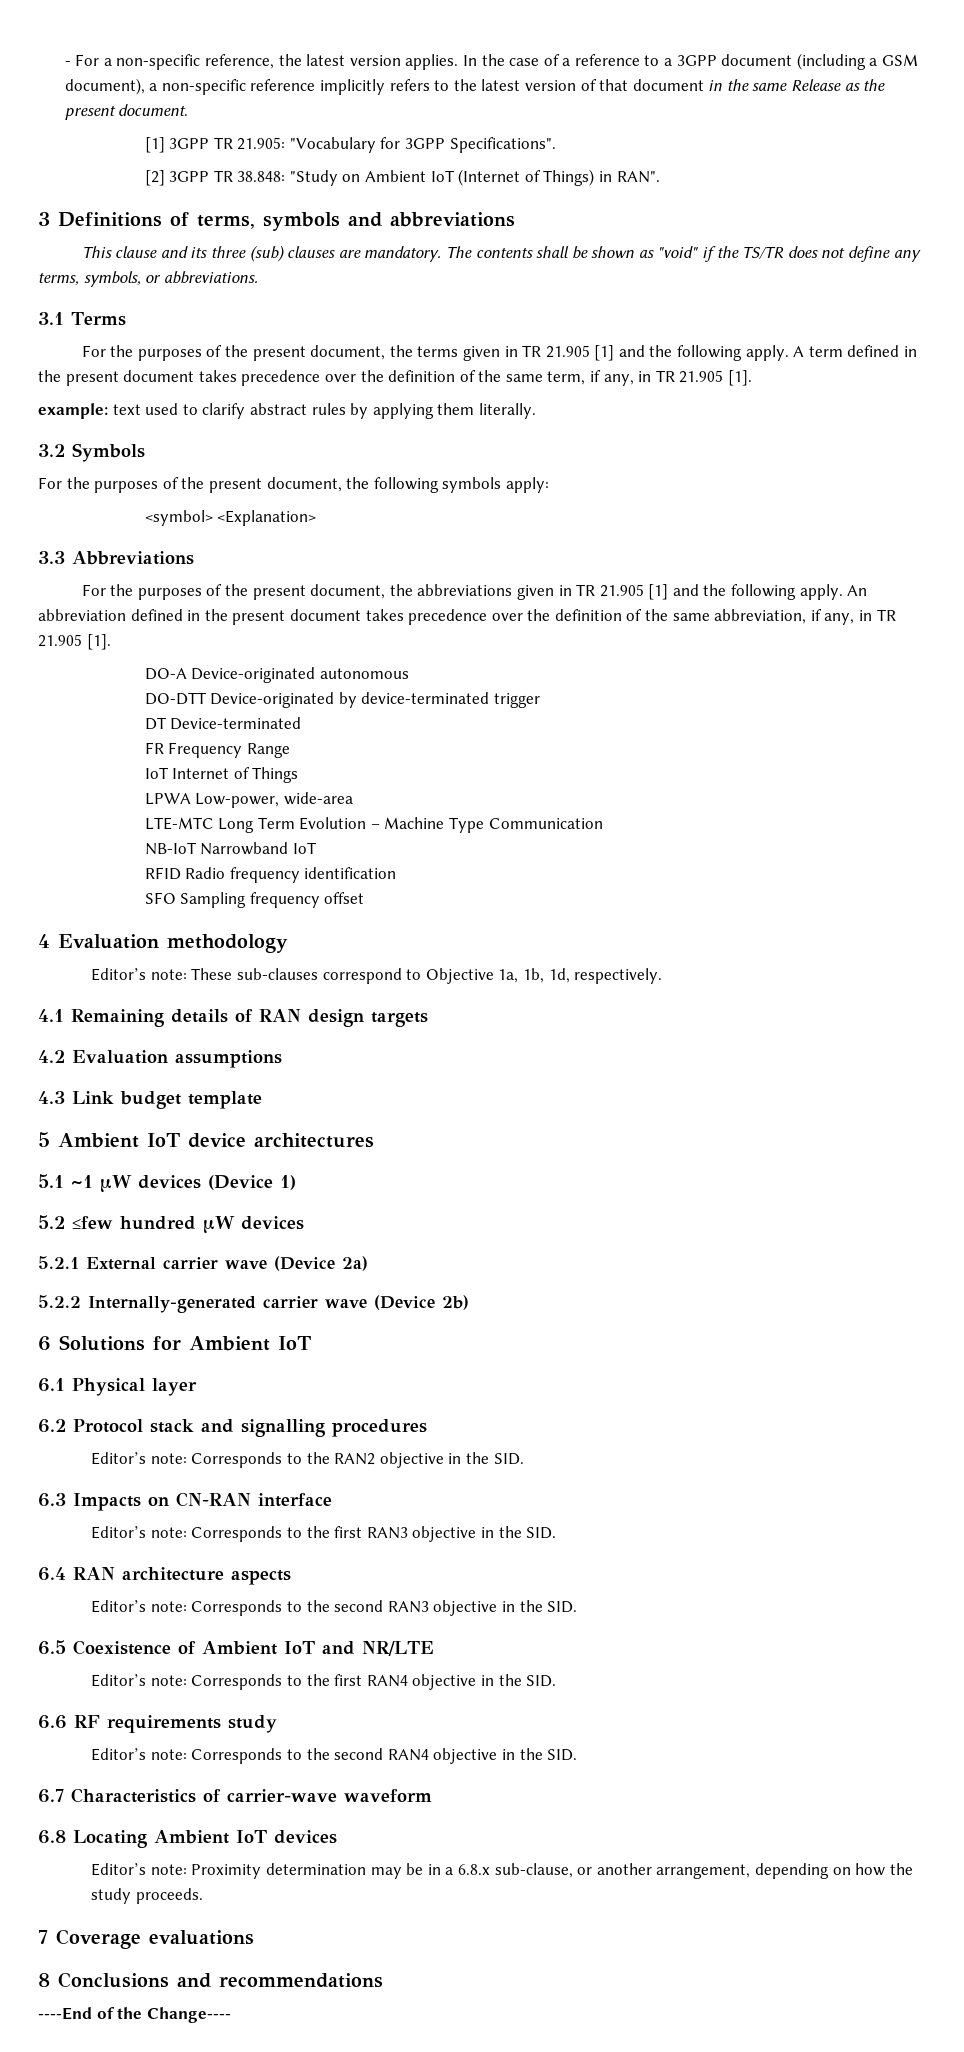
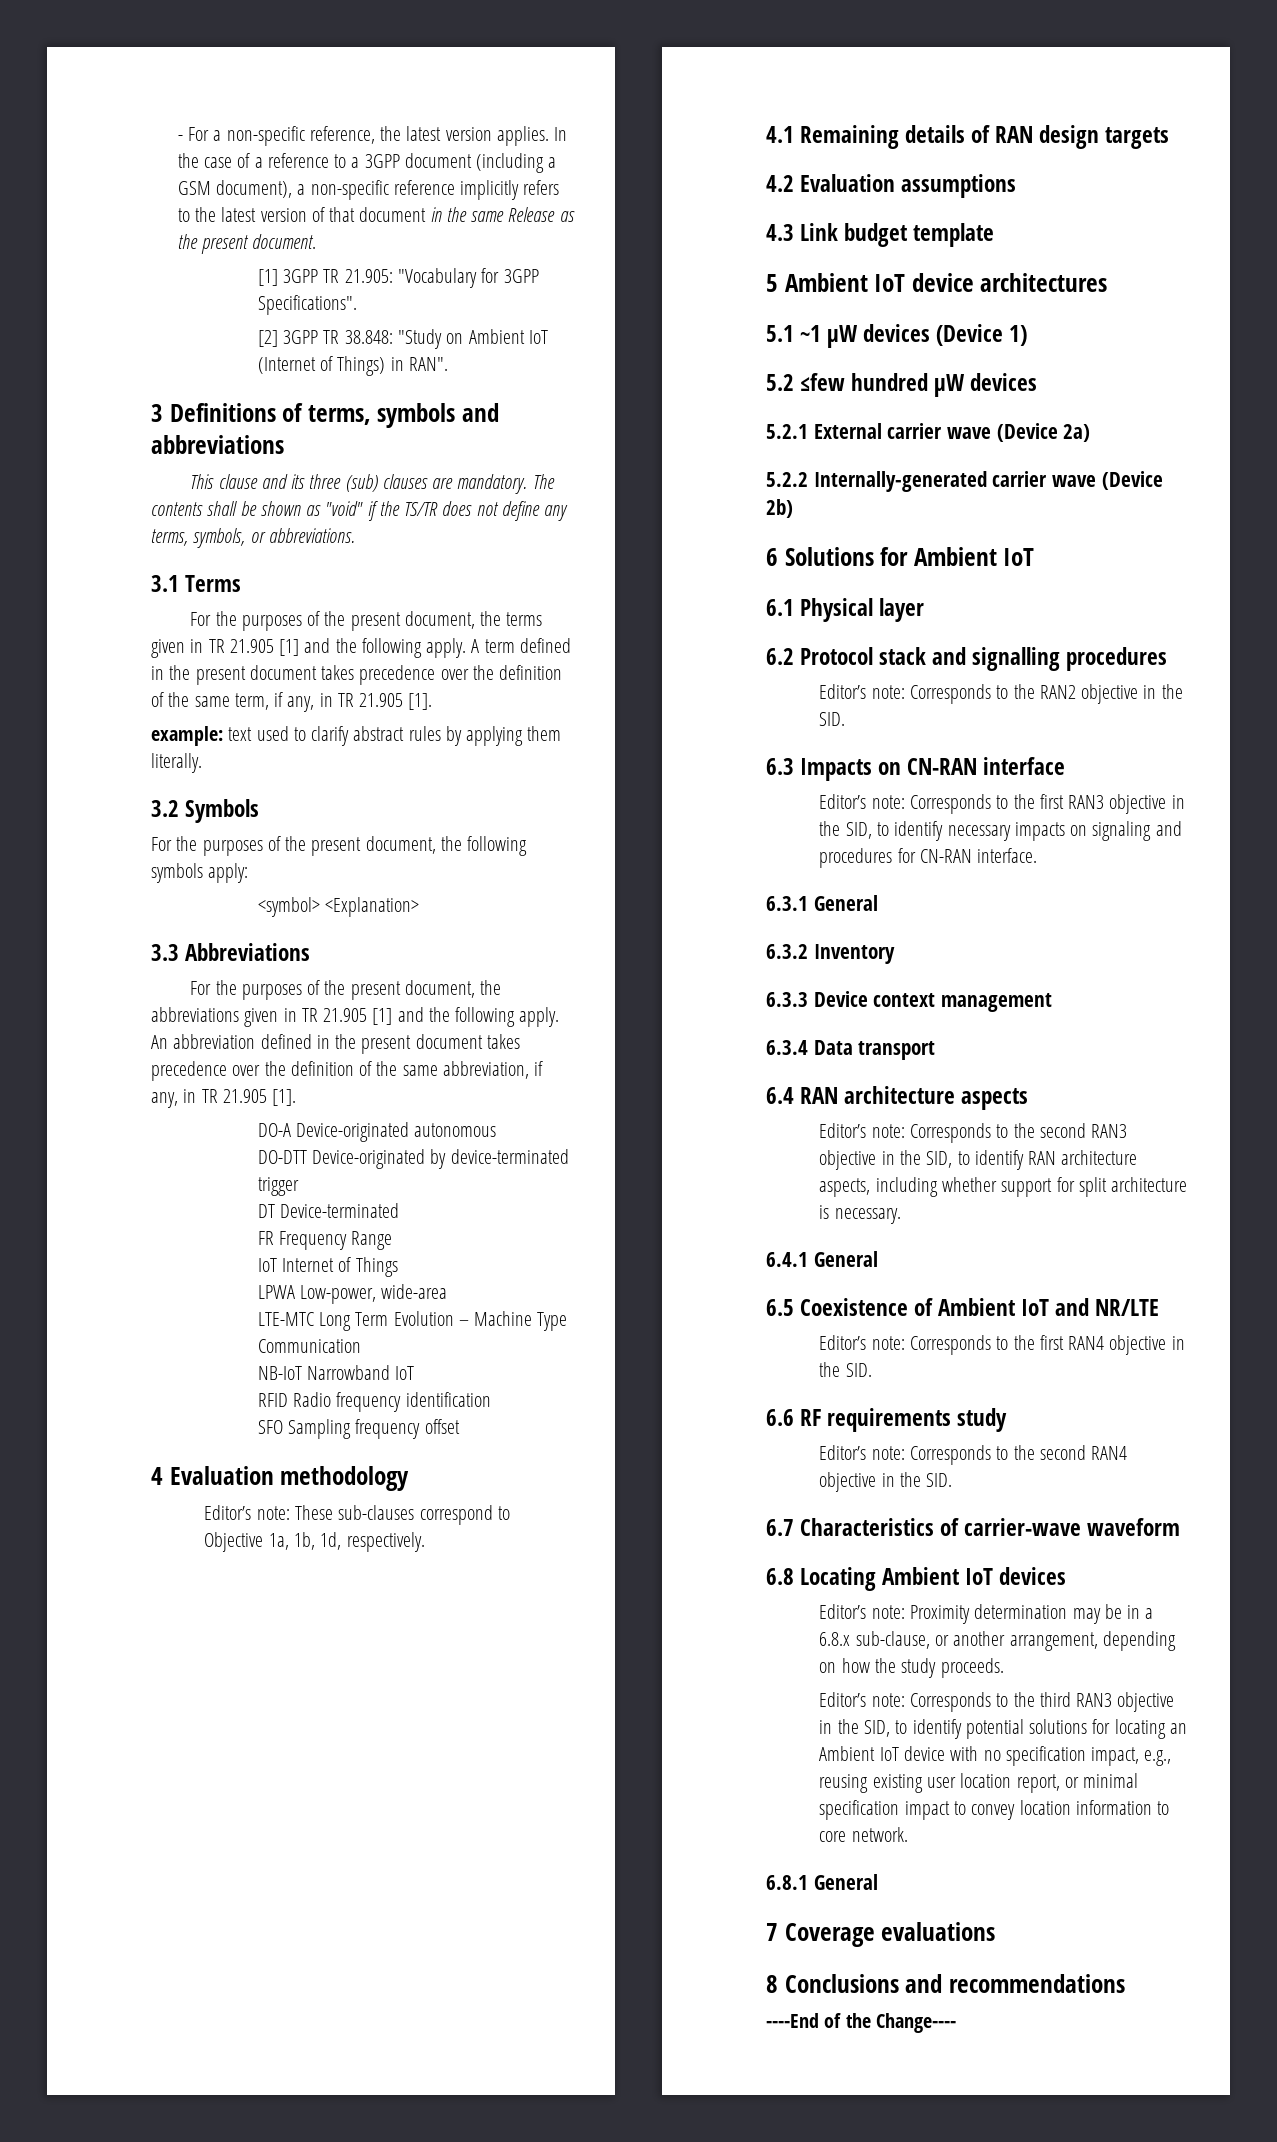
- Editor’s note: Corresponds to the first RAN3 objective in the SID.
+ Editor’s note: Corresponds to the first RAN3 objective in the SID, to identify necessary impacts on signaling and procedures for CN-RAN interface.
+ 6.3.1 General
+ 6.3.2 Inventory
+ 6.3.3 Device context management
+ 6.3.4 Data transport
- Editor’s note: Corresponds to the second RAN3 objective in the SID.
+ Editor’s note: Corresponds to the second RAN3 objective in the SID, to identify RAN architecture aspects, including whether support for split architecture is necessary.
+ 6.4.1 General
+ Editor’s note: Corresponds to the third RAN3 objective in the SID, to identify potential solutions for locating an Ambient IoT device with no specification impact, e.g., reusing existing user location report, or minimal specification impact to convey location information to core network.
+ 6.8.1 General

